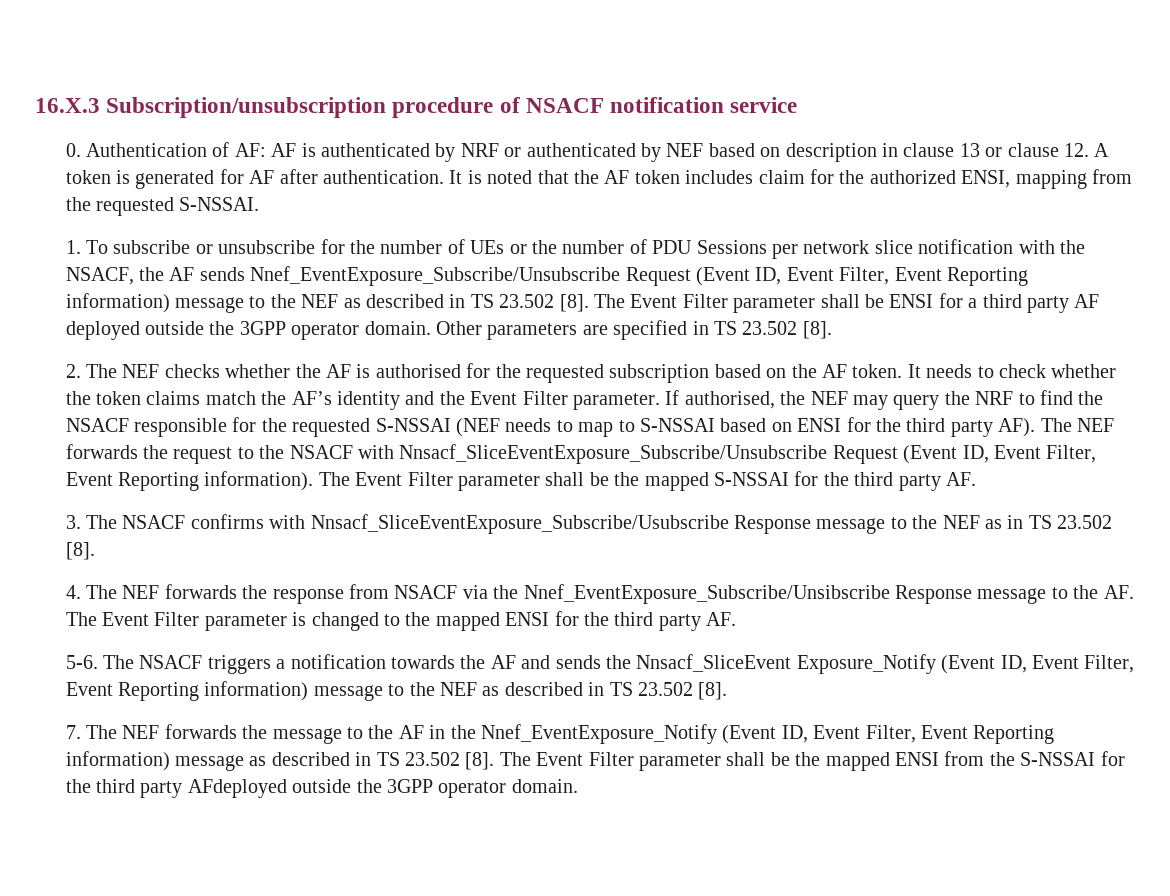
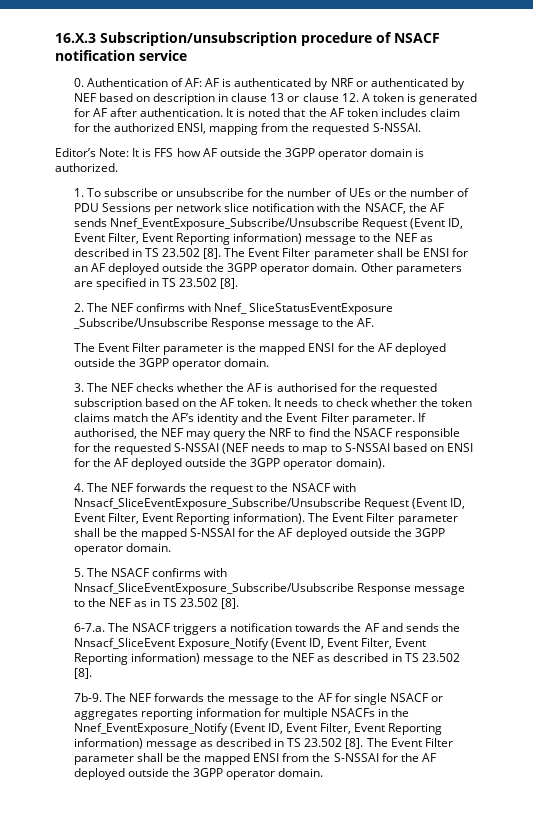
+ Editor’s Note: It is FFS how AF outside the 3GPP operator domain is authorized.
- The Event Filter parameter shall be ENSI for a third party AF deployed outside the 3GPP operator domain.
+ The Event Filter parameter shall be ENSI for an AF deployed outside the 3GPP operator domain.
- 2. The NEF checks whether the AF is authorised for the requested subscription based on the AF token.
+ 2. The NEF confirms with Nnef_ SliceStatusEventExposure _Subscribe/Unsubscribe Response message to the AF.
+ The Event Filter parameter is the mapped ENSI for the AF deployed outside the 3GPP operator domain.
+ 3. The NEF checks whether the AF is authorised for the requested subscription based on the AF token.
- If authorised, the NEF may query the NRF to find the NSACF responsible for the requested S-NSSAI (NEF needs to map to S-NSSAI based on ENSI for the third party AF). The NEF forwards the request to the NSACF with Nnsacf_SliceEventExposure_Subscribe/Unsubscribe Request (Event ID, Event Filter, Event Reporting information).
+ If authorised, the NEF may query the NRF to find the NSACF responsible for the requested S-NSSAI (NEF needs to map to S-NSSAI based on ENSI for the AF deployed outside the 3GPP operator domain).
+ 4. The NEF forwards the request to the NSACF with Nnsacf_SliceEventExposure_Subscribe/Unsubscribe Request (Event ID, Event Filter, Event Reporting information).
- The Event Filter parameter shall be the mapped S-NSSAI for the third party AF.
- 3. The NSACF confirms with Nnsacf_SliceEventExposure_Subscribe/Usubscribe Response message to the NEF as in TS 23.502 [8].
+ The Event Filter parameter shall be the mapped S-NSSAI for the AF deployed outside the 3GPP operator domain.
+ 5. The NSACF confirms with Nnsacf_SliceEventExposure_Subscribe/Usubscribe Response message to the NEF as in TS 23.502 [8].
- 4. The NEF forwards the response from NSACF via the Nnef_EventExposure_Subscribe/Unsibscribe Response message to the AF. The Event Filter parameter is changed to the mapped ENSI for the third party AF.
- 5-6. The NSACF triggers a notification towards the AF and sends the Nnsacf_SliceEvent Exposure_Notify (Event ID, Event Filter, Event Reporting information) message to the NEF as described in TS 23.502 [8].
+ 6-7.a. The NSACF triggers a notification towards the AF and sends the Nnsacf_SliceEvent Exposure_Notify (Event ID, Event Filter, Event Reporting information) message to the NEF as described in TS 23.502 [8].
- 7. The NEF forwards the message to the AF in the Nnef_EventExposure_Notify (Event ID, Event Filter, Event Reporting information) message as described in TS 23.502 [8].
+ 7b-9. The NEF forwards the message to the AF for single NSACF or aggregates reporting information for multiple NSACFs in the Nnef_EventExposure_Notify (Event ID, Event Filter, Event Reporting information) message as described in TS 23.502 [8].
- The Event Filter parameter shall be the mapped ENSI from the S-NSSAI for the third party AFdeployed outside the 3GPP operator domain.
+ The Event Filter parameter shall be the mapped ENSI from the S-NSSAI for the AF deployed outside the 3GPP operator domain.

